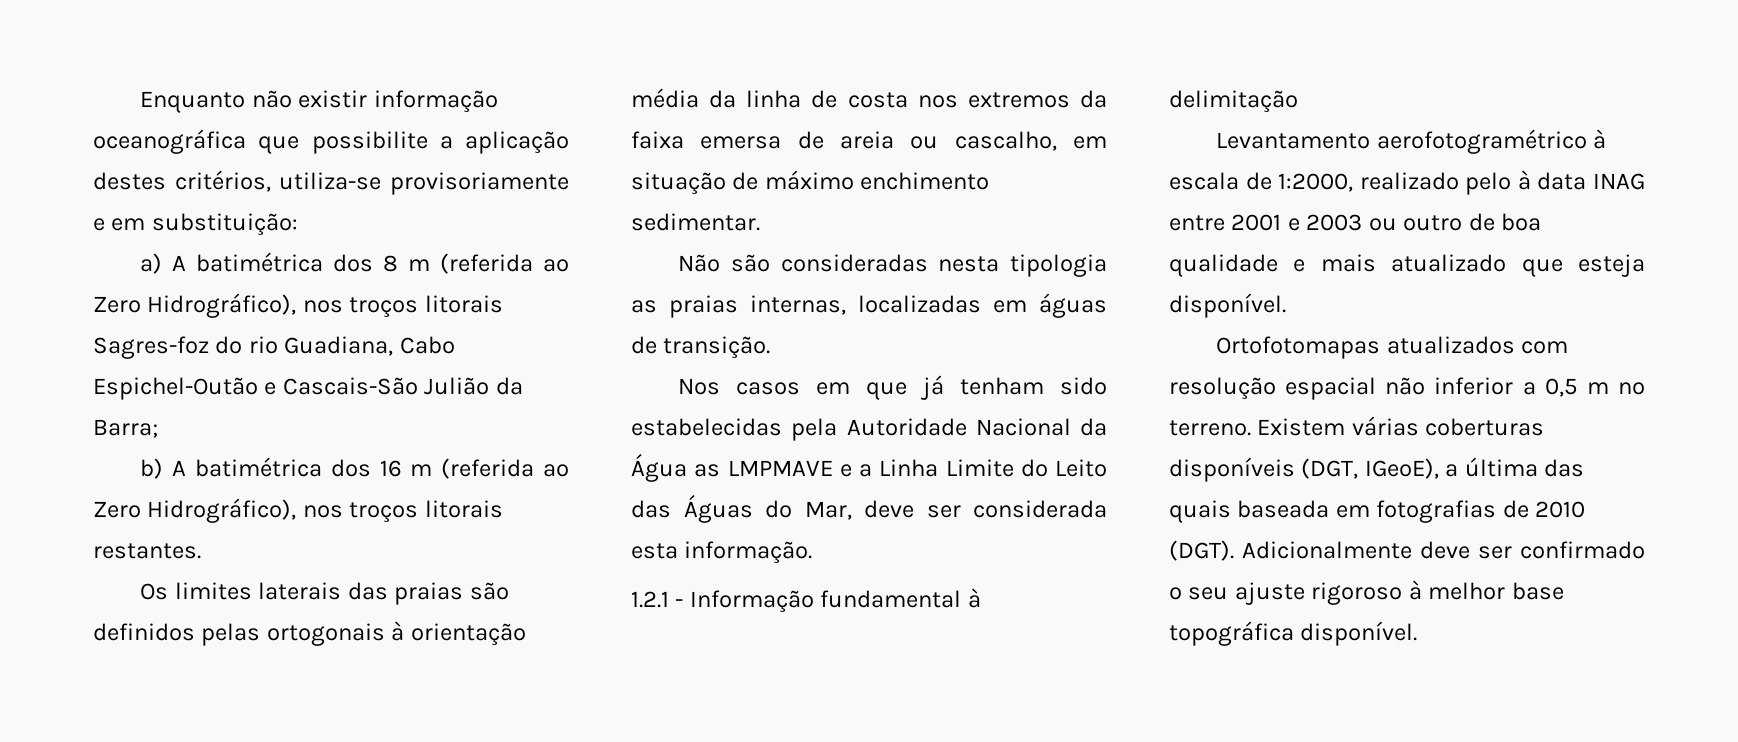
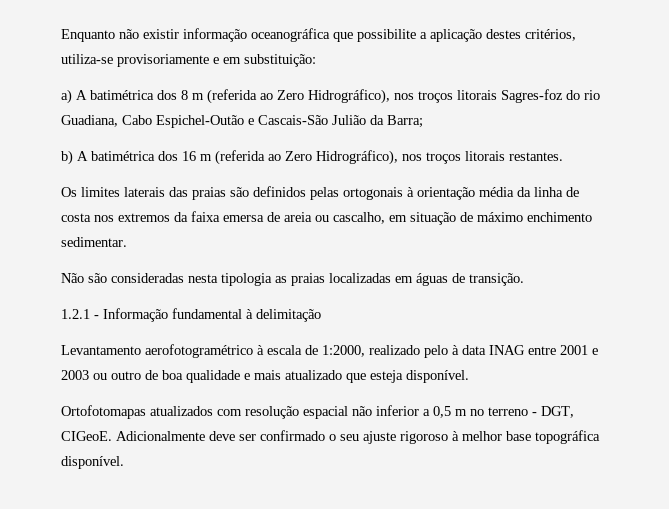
- Não são consideradas nesta tipologia as praias internas, localizadas em águas de transição.
+ Não são consideradas nesta tipologia as praias localizadas em águas de transição.
- Nos casos em que já tenham sido estabelecidas pela Autoridade Nacional da Água as LMPMAVE e a Linha Limite do Leito das Águas do Mar, deve ser considerada esta informação.
- Ortofotomapas atualizados com resolução espacial não inferior a 0,5 m no terreno. Existem várias coberturas disponíveis (DGT, IGeoE), a última das quais baseada em fotografias de 2010 (DGT).
+ Ortofotomapas atualizados com resolução espacial não inferior a 0,5 m no terreno - DGT, CIGeoE.

